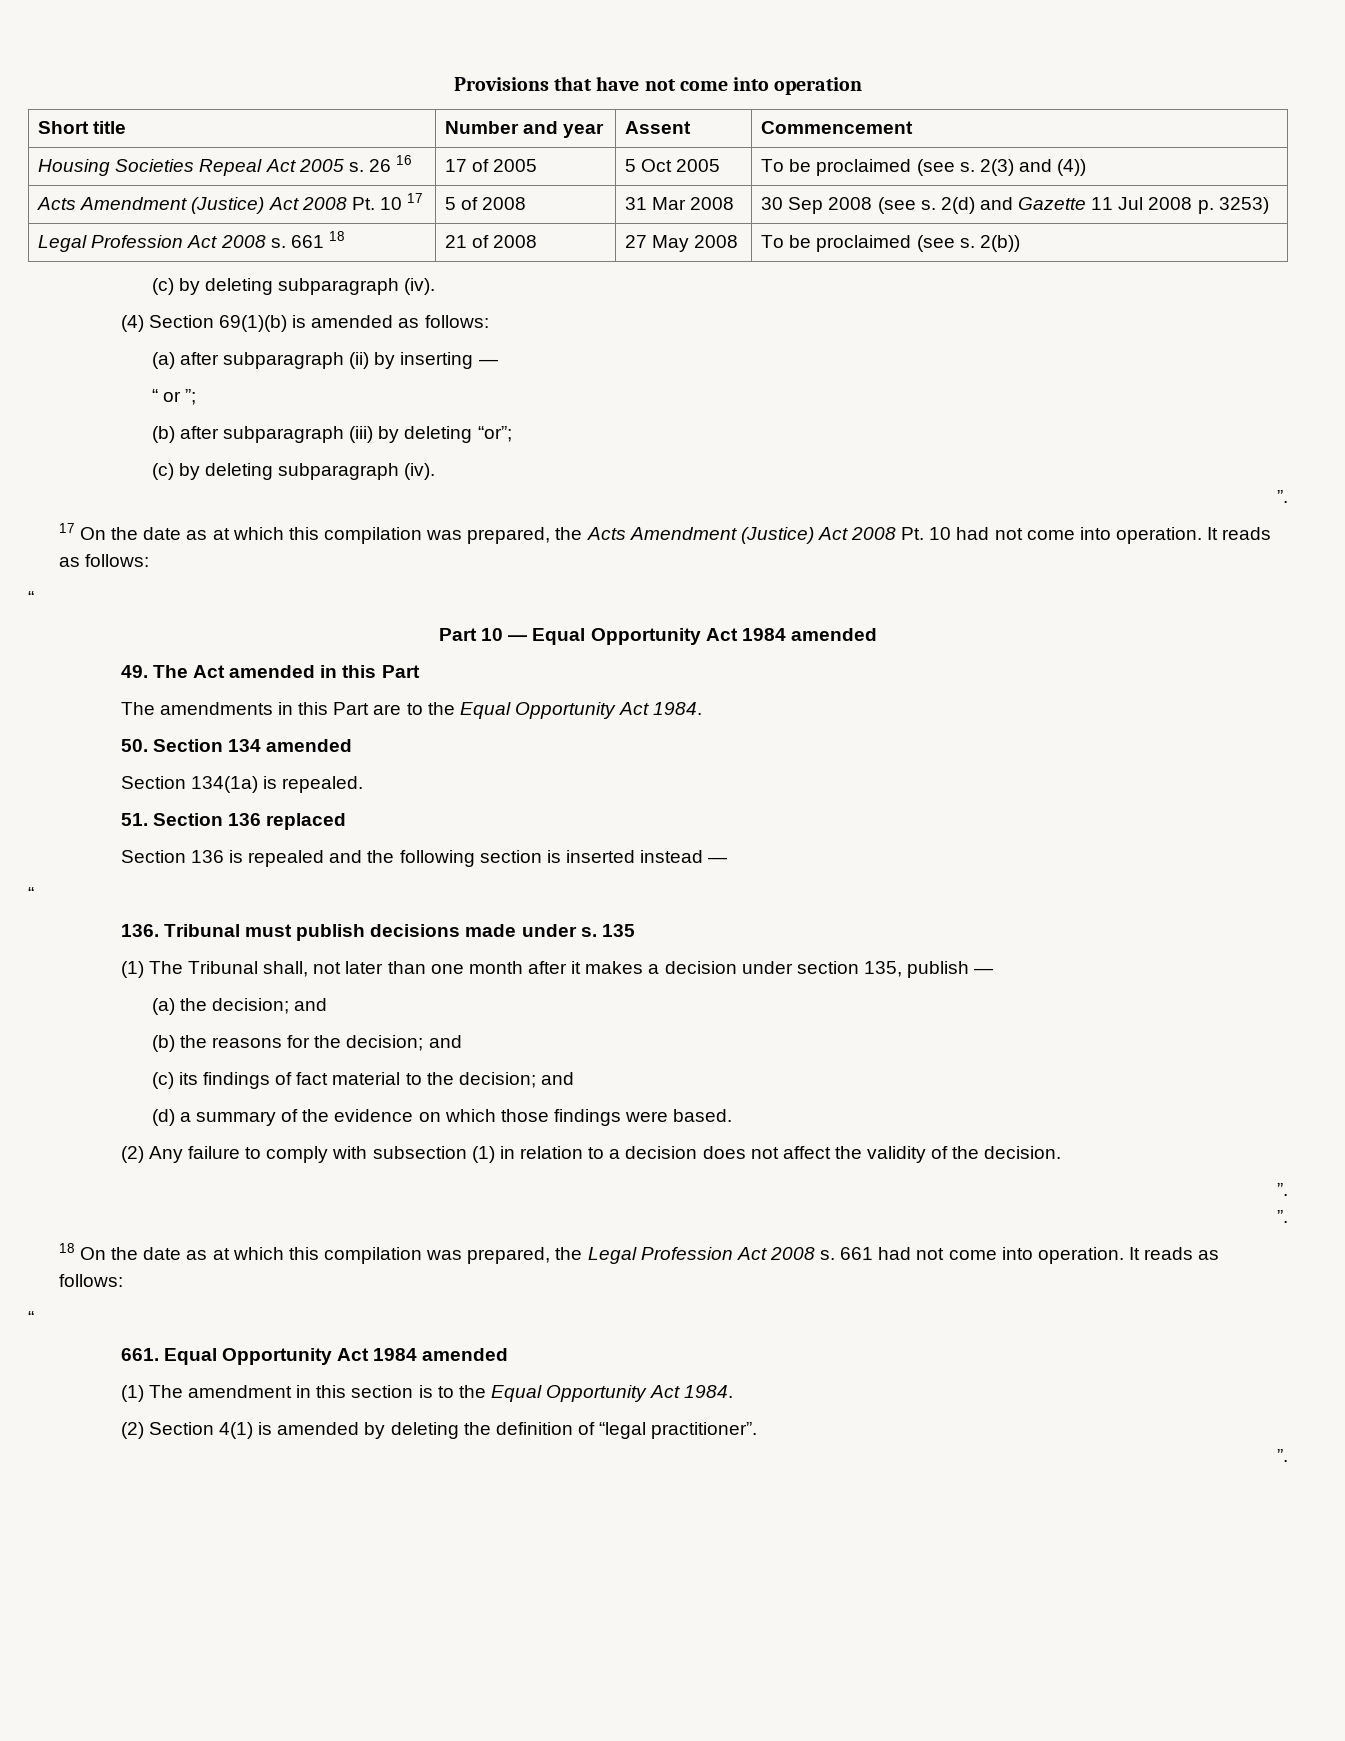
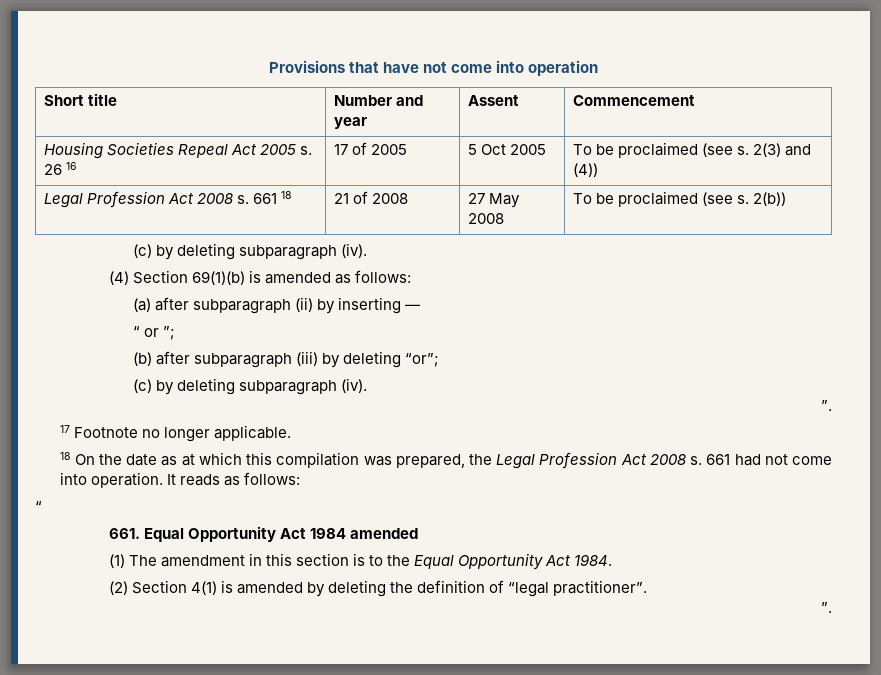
- Acts Amendment (Justice) Act 2008 Pt. 10 17 | 5 of 2008 | 31 Mar 2008 | 30 Sep 2008 (see s. 2(d) and Gazette 11 Jul 2008 p. 3253)
- 17 On the date as at which this compilation was prepared, the Acts Amendment (Justice) Act 2008 Pt. 10 had not come into operation. It reads as follows:
- “
- Part 10 — Equal Opportunity Act 1984 amended
- 49. The Act amended in this Part
- The amendments in this Part are to the Equal Opportunity Act 1984.
- 50. Section 134 amended
- Section 134(1a) is repealed.
- 51. Section 136 replaced
- Section 136 is repealed and the following section is inserted instead —
- “
- 136. Tribunal must publish decisions made under s. 135
- (1) The Tribunal shall, not later than one month after it makes a decision under section 135, publish —
- (a) the decision; and
- (b) the reasons for the decision; and
- (c) its findings of fact material to the decision; and
- (d) a summary of the evidence on which those findings were based.
- (2) Any failure to comply with subsection (1) in relation to a decision does not affect the validity of the decision.
- ”.
- ”.
+ 17 Footnote no longer applicable.

